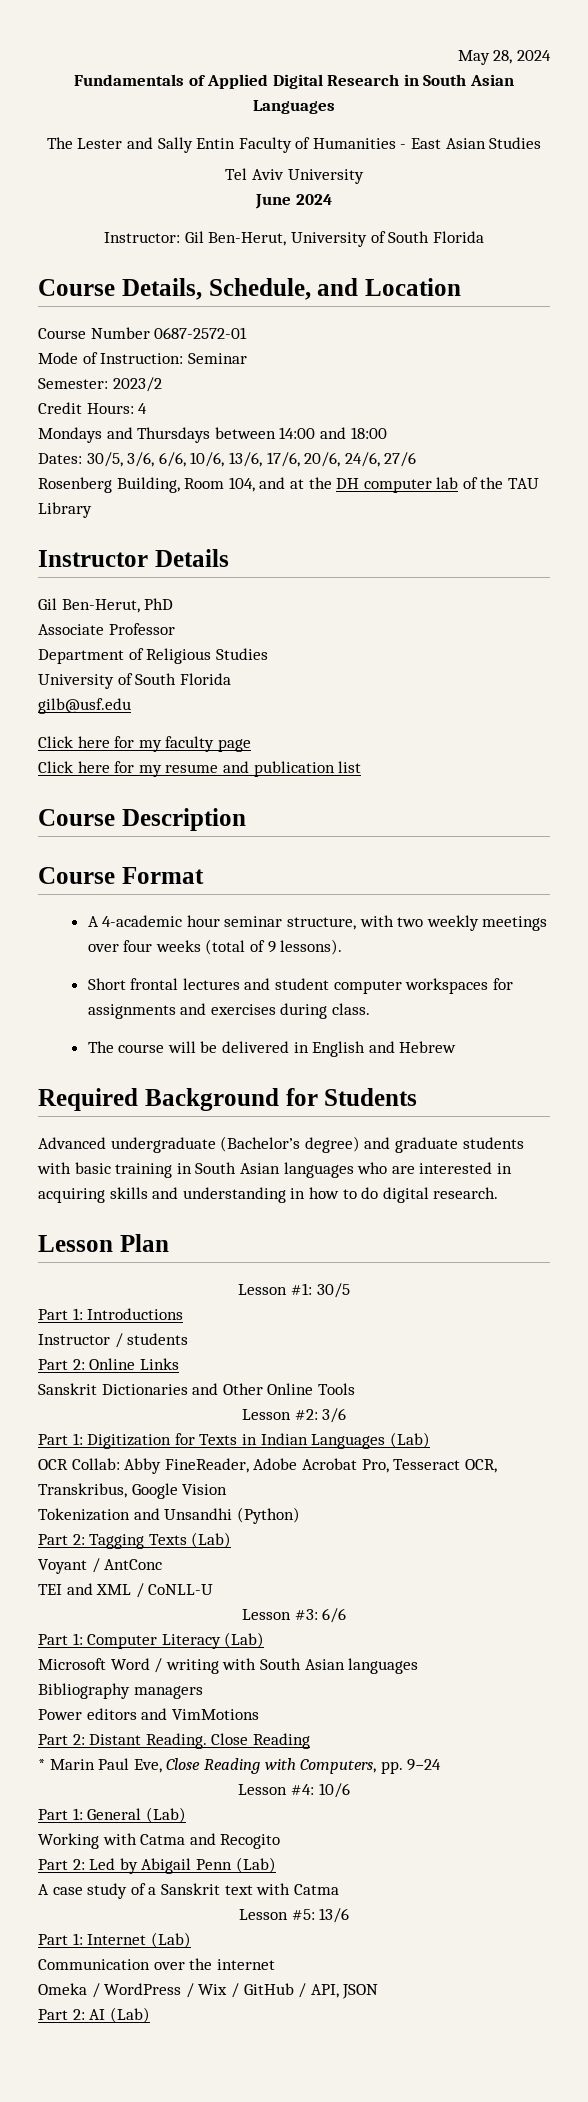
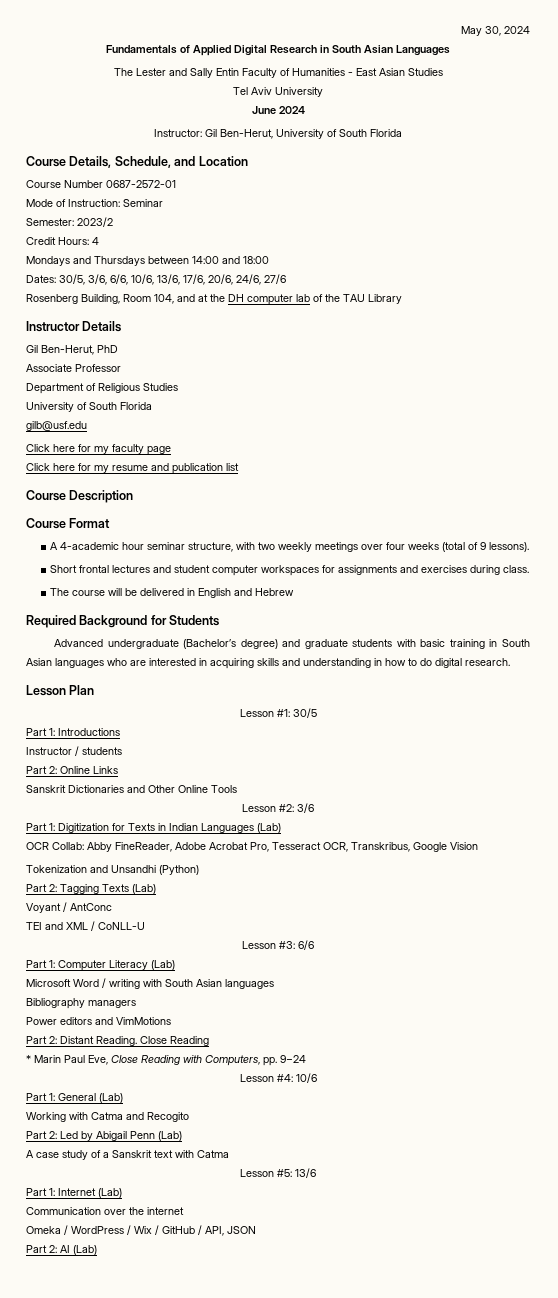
- May 28, 2024
+ May 30, 2024

